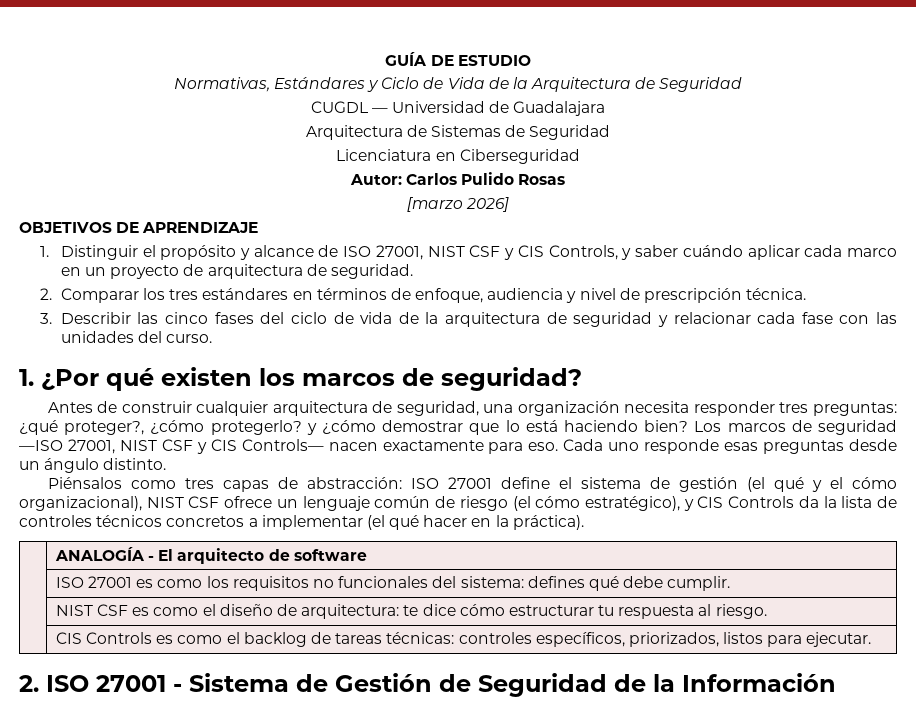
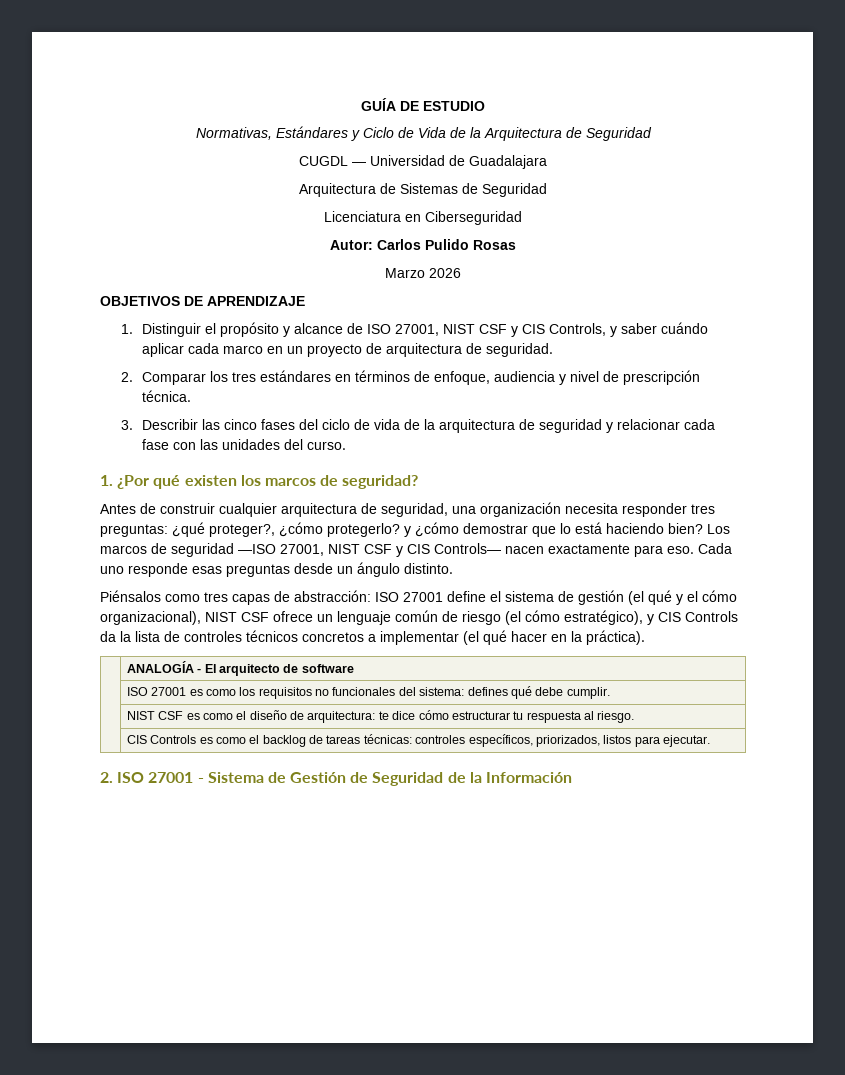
- [marzo 2026]
+ Marzo 2026

